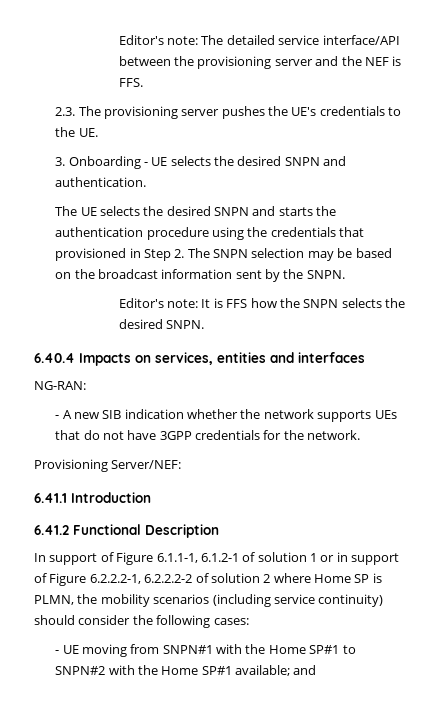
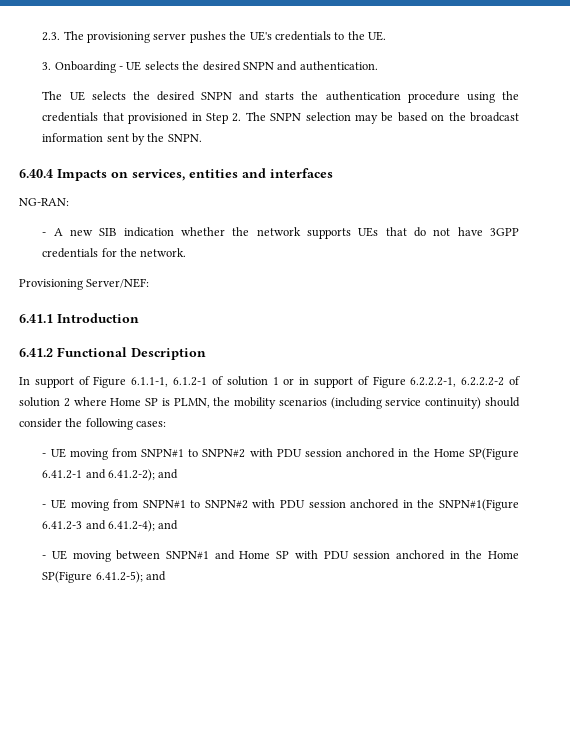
- Editor's note: The detailed service interface/API between the provisioning server and the NEF is FFS.
- Editor's note: It is FFS how the SNPN selects the desired SNPN.
- - UE moving from SNPN#1 with the Home SP#1 to SNPN#2 with the Home SP#1 available; and
+ - UE moving from SNPN#1 to SNPN#2 with PDU session anchored in the Home SP(Figure 6.41.2-1 and 6.41.2-2); and
+ - UE moving from SNPN#1 to SNPN#2 with PDU session anchored in the SNPN#1(Figure 6.41.2-3 and 6.41.2-4); and
+ - UE moving between SNPN#1 and Home SP with PDU session anchored in the Home SP(Figure 6.41.2-5); and

